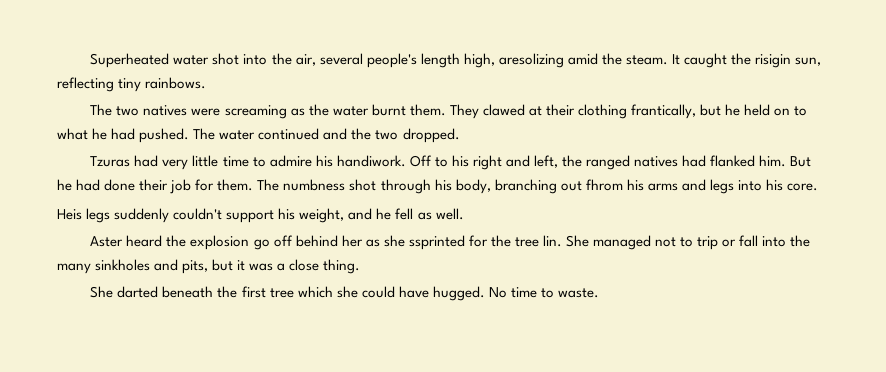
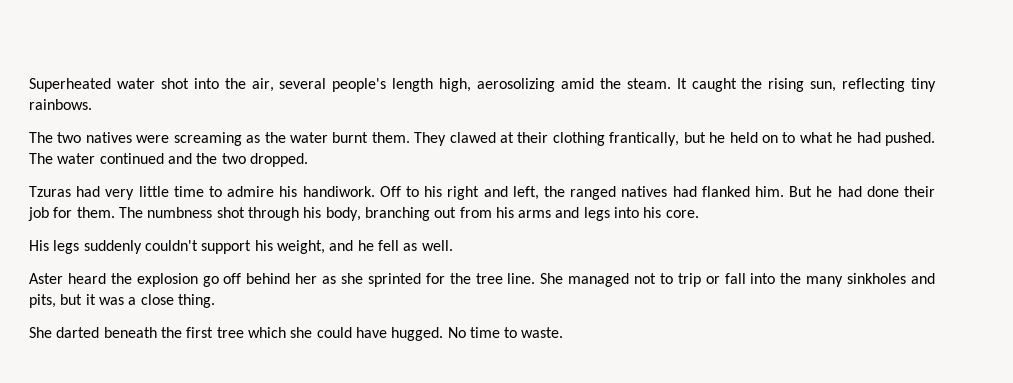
- Superheated water shot into the air, several people's length high, aresolizing amid the steam.
+ Superheated water shot into the air, several people's length high, aerosolizing amid the steam.
- It caught the risigin sun, reflecting tiny rainbows.
+ It caught the rising sun, reflecting tiny rainbows.
- The numbness shot through his body, branching out fhrom his arms and legs into his core.
+ The numbness shot through his body, branching out from his arms and legs into his core.
- Heis legs suddenly couldn't support his weight, and he fell as well.
+ His legs suddenly couldn't support his weight, and he fell as well.
- Aster heard the explosion go off behind her as she ssprinted for the tree lin.
+ Aster heard the explosion go off behind her as she sprinted for the tree line.

